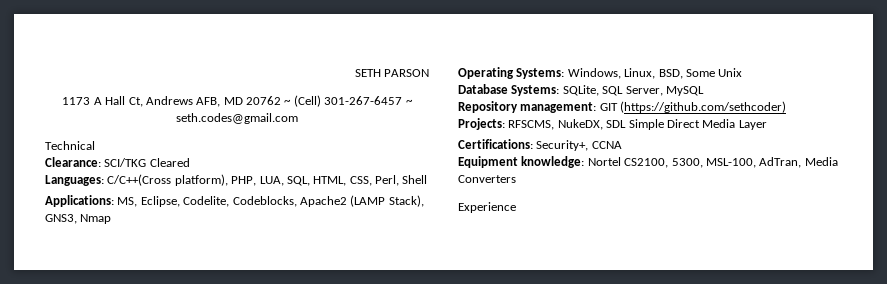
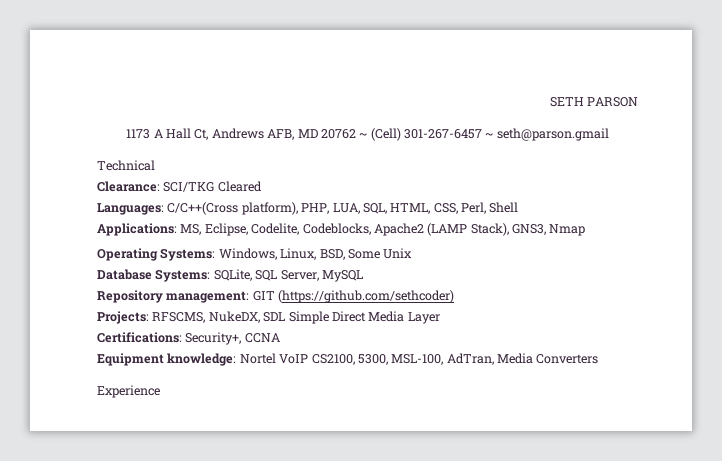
- 1173 A Hall Ct, Andrews AFB, MD 20762 ~ (Cell) 301-267-6457 ~ seth.codes@gmail.com
+ 1173 A Hall Ct, Andrews AFB, MD 20762 ~ (Cell) 301-267-6457 ~ seth@parson.gmail
- Equipment knowledge: Nortel CS2100, 5300, MSL-100, AdTran, Media Converters
+ Equipment knowledge: Nortel VoIP CS2100, 5300, MSL-100, AdTran, Media Converters

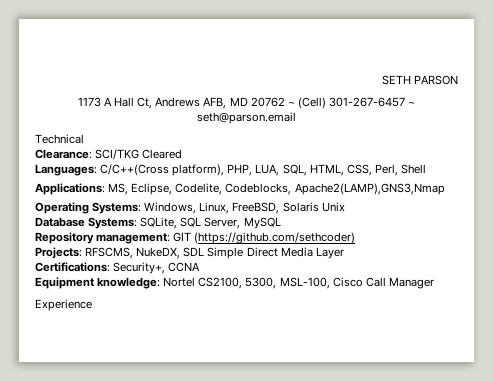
- 1173 A Hall Ct, Andrews AFB, MD 20762 ~ (Cell) 301-267-6457 ~ seth@parson.gmail
+ 1173 A Hall Ct, Andrews AFB, MD 20762 ~ (Cell) 301-267-6457 ~ seth@parson.email
- Applications: MS, Eclipse, Codelite, Codeblocks, Apache2 (LAMP Stack), GNS3, Nmap
+ Applications: MS, Eclipse, Codelite, Codeblocks, Apache2(LAMP),GNS3,Nmap
- Operating Systems: Windows, Linux, BSD, Some Unix
+ Operating Systems: Windows, Linux, FreeBSD, Solaris Unix
- Equipment knowledge: Nortel VoIP CS2100, 5300, MSL-100, AdTran, Media Converters
+ Equipment knowledge: Nortel CS2100, 5300, MSL-100, Cisco Call Manager

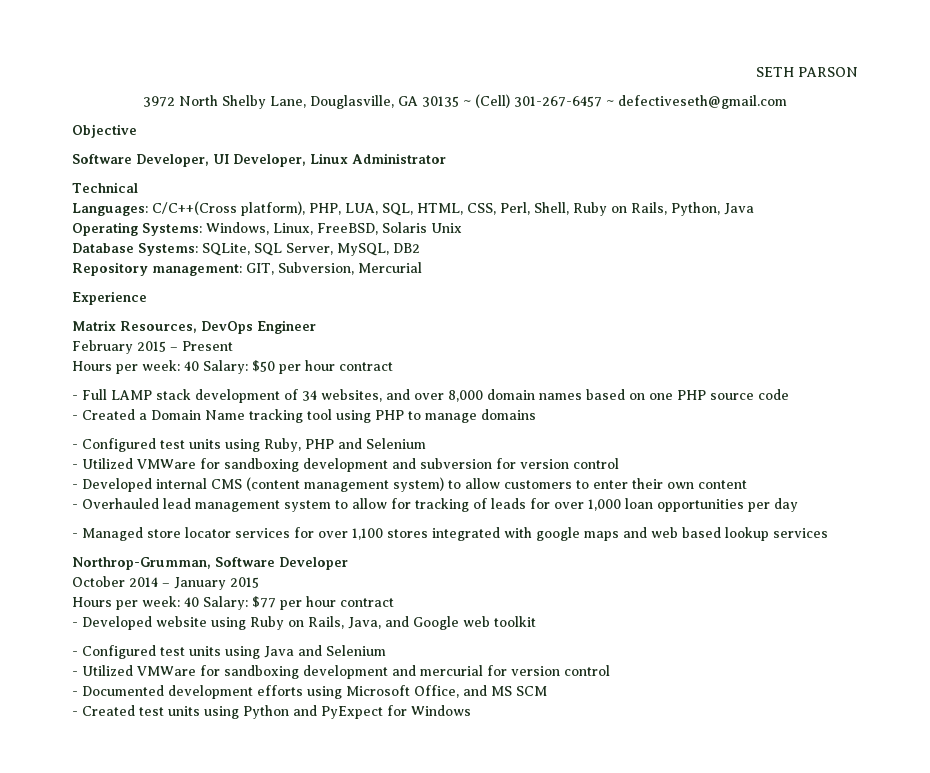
- 1173 A Hall Ct, Andrews AFB, MD 20762 ~ (Cell) 301-267-6457 ~ seth@parson.email
+ 3972 North Shelby Lane, Douglasville, GA 30135 ~ (Cell) 301-267-6457 ~ defectiveseth@gmail.com
+ Objective
+ Software Developer, UI Developer, Linux Administrator
  Technical
- Clearance: SCI/TKG Cleared
- Languages: C/C++(Cross platform), PHP, LUA, SQL, HTML, CSS, Perl, Shell
- Applications: MS, Eclipse, Codelite, Codeblocks, Apache2(LAMP),GNS3,Nmap
+ Languages: C/C++(Cross platform), PHP, LUA, SQL, HTML, CSS, Perl, Shell, Ruby on Rails, Python, Java
- Database Systems: SQLite, SQL Server, MySQL
+ Database Systems: SQLite, SQL Server, MySQL, DB2
- Repository management: GIT (https://github.com/sethcoder)
- Projects: RFSCMS, NukeDX, SDL Simple Direct Media Layer
- Certifications: Security+, CCNA
- Equipment knowledge: Nortel CS2100, 5300, MSL-100, Cisco Call Manager
+ Repository management: GIT, Subversion, Mercurial
  Experience
+ Matrix Resources, DevOps Engineer
+ February 2015 – Present
+ Hours per week: 40 Salary: $50 per hour contract
+ - Full LAMP stack development of 34 websites, and over 8,000 domain names based on one PHP source code
+ - Created a Domain Name tracking tool using PHP to manage domains
+ - Configured test units using Ruby, PHP and Selenium
+ - Utilized VMWare for sandboxing development and subversion for version control
+ - Developed internal CMS (content management system) to allow customers to enter their own content
+ - Overhauled lead management system to allow for tracking of leads for over 1,000 loan opportunities per day
+ - Managed store locator services for over 1,100 stores integrated with google maps and web based lookup services
+ Northrop-Grumman, Software Developer
+ October 2014 – January 2015
+ Hours per week: 40 Salary: $77 per hour contract
+ - Developed website using Ruby on Rails, Java, and Google web toolkit
+ - Configured test units using Java and Selenium
+ - Utilized VMWare for sandboxing development and mercurial for version control
+ - Documented development efforts using Microsoft Office, and MS SCM
+ - Created test units using Python and PyExpect for Windows

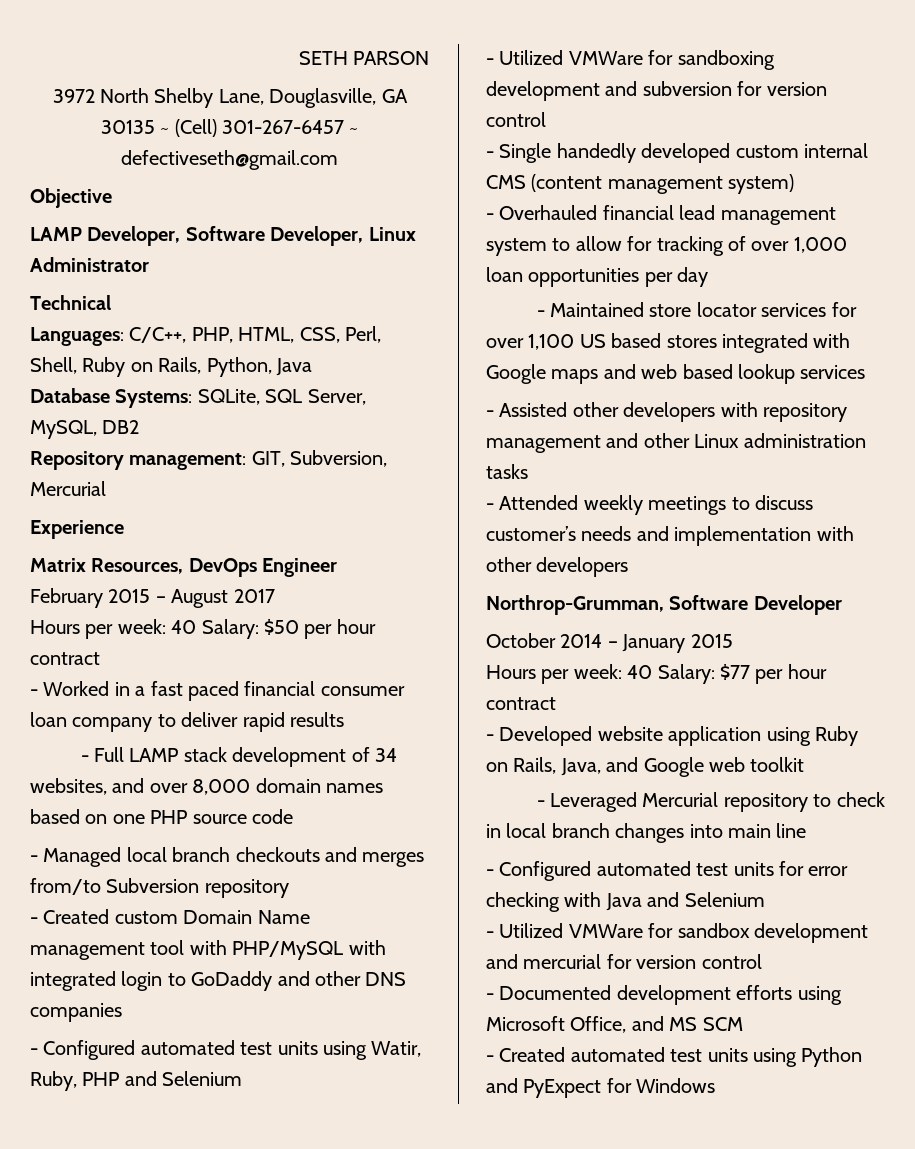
- Software Developer, UI Developer, Linux Administrator
+ LAMP Developer, Software Developer, Linux Administrator
- Languages: C/C++(Cross platform), PHP, LUA, SQL, HTML, CSS, Perl, Shell, Ruby on Rails, Python, Java
+ Languages: C/C++, PHP, HTML, CSS, Perl, Shell, Ruby on Rails, Python, Java
- Operating Systems: Windows, Linux, FreeBSD, Solaris Unix
- February 2015 – Present
+ February 2015 – August 2017
+ - Worked in a fast paced financial consumer loan company to deliver rapid results
- - Created a Domain Name tracking tool using PHP to manage domains
- - Configured test units using Ruby, PHP and Selenium
+ - Managed local branch checkouts and merges from/to Subversion repository
+ - Created custom Domain Name management tool with PHP/MySQL with integrated login to GoDaddy and other DNS companies
+ - Configured automated test units using Watir, Ruby, PHP and Selenium
- - Developed internal CMS (content management system) to allow customers to enter their own content
+ - Single handedly developed custom internal CMS (content management system)
- - Overhauled lead management system to allow for tracking of leads for over 1,000 loan opportunities per day
+ - Overhauled financial lead management system to allow for tracking of over 1,000 loan opportunities per day
- - Managed store locator services for over 1,100 stores integrated with google maps and web based lookup services
+ - Maintained store locator services for over 1,100 US based stores integrated with Google maps and web based lookup services
+ - Assisted other developers with repository management and other Linux administration tasks
+ - Attended weekly meetings to discuss customer’s needs and implementation with other developers
- - Developed website using Ruby on Rails, Java, and Google web toolkit
+ - Developed website application using Ruby on Rails, Java, and Google web toolkit
- - Configured test units using Java and Selenium
+ - Leveraged Mercurial repository to check in local branch changes into main line
+ - Configured automated test units for error checking with Java and Selenium
- - Utilized VMWare for sandboxing development and mercurial for version control
+ - Utilized VMWare for sandbox development and mercurial for version control
- - Created test units using Python and PyExpect for Windows
+ - Created automated test units using Python and PyExpect for Windows

